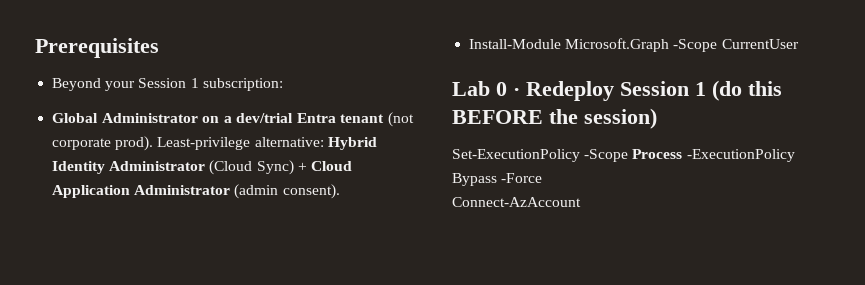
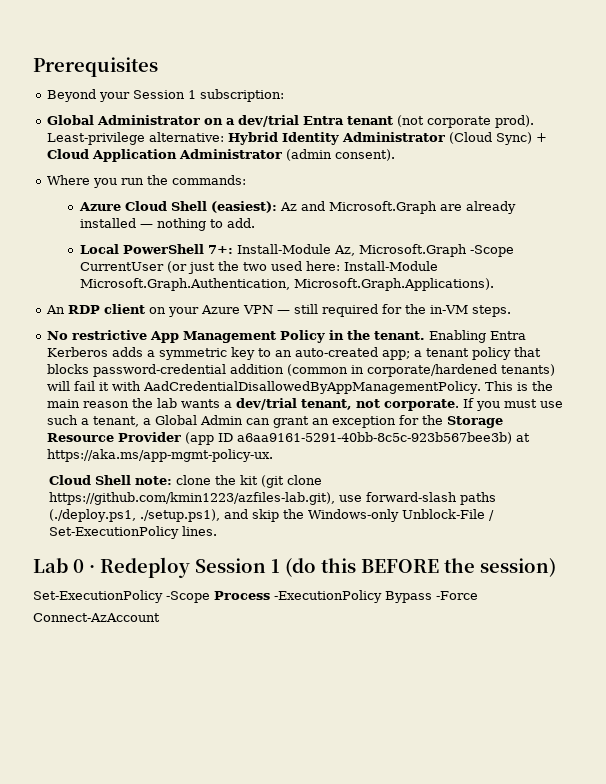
- Install-Module Microsoft.Graph -Scope CurrentUser
+ Where you run the commands:
+ Azure Cloud Shell (easiest): Az and Microsoft.Graph are already installed — nothing to add.
+ Local PowerShell 7+: Install-Module Az, Microsoft.Graph -Scope CurrentUser (or just the two used here: Install-Module Microsoft.Graph.Authentication, Microsoft.Graph.Applications).
+ An RDP client on your Azure VPN — still required for the in-VM steps.
+ No restrictive App Management Policy in the tenant. Enabling Entra Kerberos adds a symmetric key to an auto-created app; a tenant policy that blocks password-credential addition (common in corporate/hardened tenants) will fail it with AadCredentialDisallowedByAppManagementPolicy. This is the main reason the lab wants a dev/trial tenant, not corporate. If you must use such a tenant, a Global Admin can grant an exception for the Storage Resource Provider (app ID a6aa9161-5291-40bb-8c5c-923b567bee3b) at https://aka.ms/app-mgmt-policy-ux.
+ Cloud Shell note: clone the kit (git clone https://github.com/kmin1223/azfiles-lab.git), use forward-slash paths (./deploy.ps1, ./setup.ps1), and skip the Windows-only Unblock-File / Set-ExecutionPolicy lines.

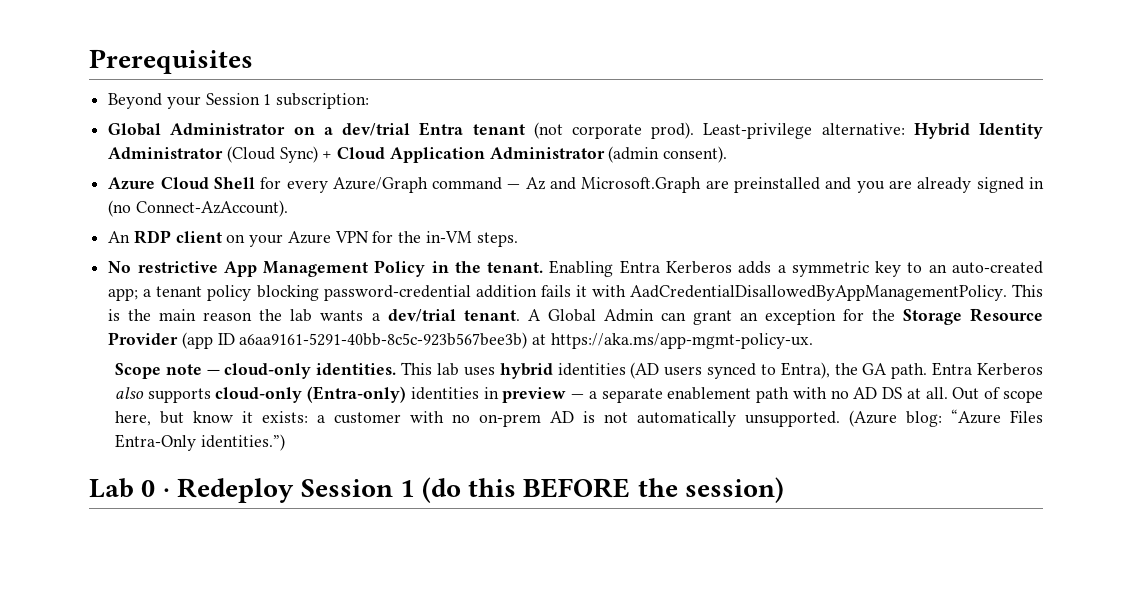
- Where you run the commands:
- Azure Cloud Shell (easiest): Az and Microsoft.Graph are already installed — nothing to add.
- Local PowerShell 7+: Install-Module Az, Microsoft.Graph -Scope CurrentUser (or just the two used here: Install-Module Microsoft.Graph.Authentication, Microsoft.Graph.Applications).
+ Azure Cloud Shell for every Azure/Graph command — Az and Microsoft.Graph are preinstalled and you are already signed in (no Connect-AzAccount).
- An RDP client on your Azure VPN — still required for the in-VM steps.
+ An RDP client on your Azure VPN for the in-VM steps.
- Enabling Entra Kerberos adds a symmetric key to an auto-created app; a tenant policy that blocks password-credential addition (common in corporate/hardened tenants) will fail it with AadCredentialDisallowedByAppManagementPolicy.
+ Enabling Entra Kerberos adds a symmetric key to an auto-created app; a tenant policy blocking password-credential addition fails it with AadCredentialDisallowedByAppManagementPolicy.
- This is the main reason the lab wants a dev/trial tenant, not corporate. If you must use such a tenant, a Global Admin can grant an exception for the Storage Resource Provider (app ID a6aa9161-5291-40bb-8c5c-923b567bee3b) at https://aka.ms/app-mgmt-policy-ux.
+ This is the main reason the lab wants a dev/trial tenant. A Global Admin can grant an exception for the Storage Resource Provider (app ID a6aa9161-5291-40bb-8c5c-923b567bee3b) at https://aka.ms/app-mgmt-policy-ux.
- Cloud Shell note: clone the kit (git clone https://github.com/kmin1223/azfiles-lab.git), use forward-slash paths (./deploy.ps1, ./setup.ps1), and skip the Windows-only Unblock-File / Set-ExecutionPolicy lines.
+ Scope note — cloud-only identities. This lab uses hybrid identities (AD users synced to Entra), the GA path. Entra Kerberos also supports cloud-only (Entra-only) identities in preview — a separate enablement path with no AD DS at all. Out of scope here, but know it exists: a customer with no on-prem AD is not automatically unsupported. (Azure blog: “Azure Files Entra-Only identities.”)
- Set-ExecutionPolicy -Scope Process -ExecutionPolicy Bypass -Force
- Connect-AzAccount

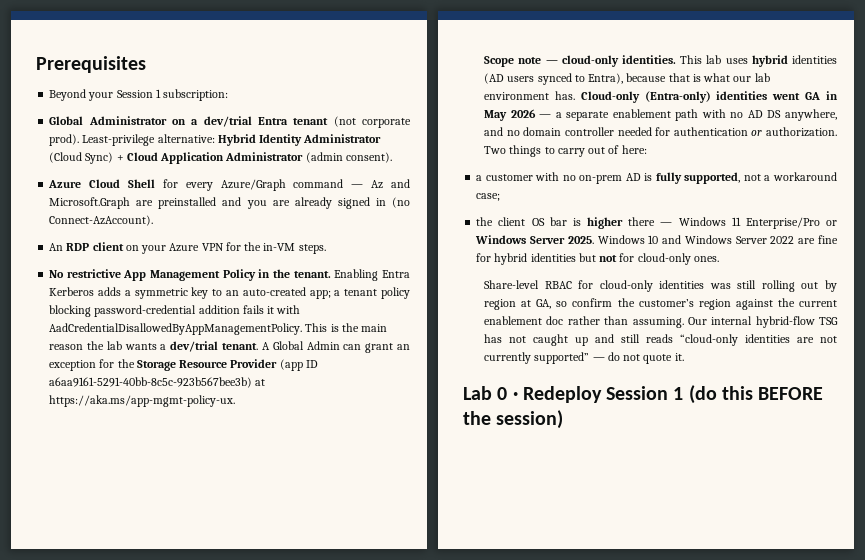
- This lab uses hybrid identities (AD users synced to Entra), the GA path. Entra Kerberos also supports cloud-only (Entra-only) identities in preview — a separate enablement path with no AD DS at all. Out of scope here, but know it exists: a customer with no on-prem AD is not automatically unsupported. (Azure blog: “Azure Files Entra-Only identities.”)
+ This lab uses hybrid identities (AD users synced to Entra), because that is what our lab environment has. Cloud-only (Entra-only) identities went GA in May 2026 — a separate enablement path with no AD DS anywhere, and no domain controller needed for authentication or authorization. Two things to carry out of here:
+ a customer with no on-prem AD is fully supported, not a workaround case;
+ the client OS bar is higher there — Windows 11 Enterprise/Pro or Windows Server 2025. Windows 10 and Windows Server 2022 are fine for hybrid identities but not for cloud-only ones.
+ Share-level RBAC for cloud-only identities was still rolling out by region at GA, so confirm the customer’s region against the current enablement doc rather than assuming. Our internal hybrid-flow TSG has not caught up and still reads “cloud-only identities are not currently supported” — do not quote it.

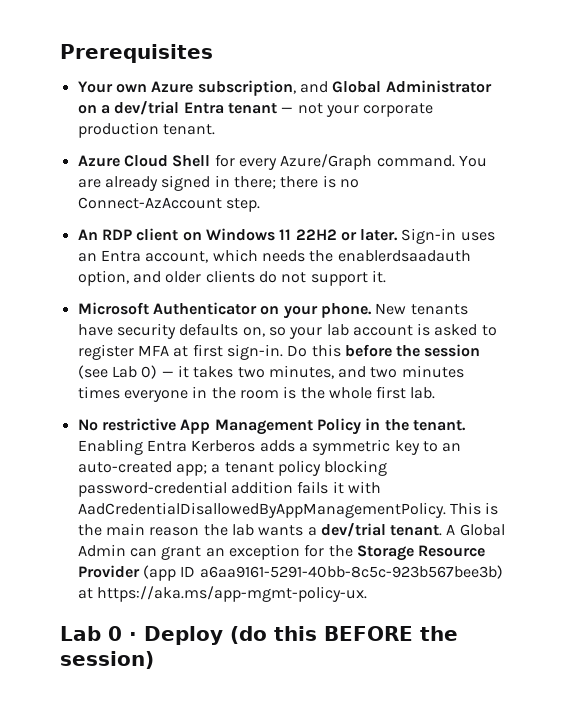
- Beyond your Session 1 subscription:
- Global Administrator on a dev/trial Entra tenant (not corporate prod). Least-privilege alternative: Hybrid Identity Administrator (Cloud Sync) + Cloud Application Administrator (admin consent).
+ Your own Azure subscription, and Global Administrator on a dev/trial Entra tenant — not your corporate production tenant.
- Azure Cloud Shell for every Azure/Graph command — Az and Microsoft.Graph are preinstalled and you are already signed in (no Connect-AzAccount).
- An RDP client on your Azure VPN for the in-VM steps.
+ Azure Cloud Shell for every Azure/Graph command. You are already signed in there; there is no Connect-AzAccount step.
+ An RDP client on Windows 11 22H2 or later. Sign-in uses an Entra account, which needs the enablerdsaadauth option, and older clients do not support it.
+ Microsoft Authenticator on your phone. New tenants have security defaults on, so your lab account is asked to register MFA at first sign-in. Do this before the session (see Lab 0) — it takes two minutes, and two minutes times everyone in the room is the whole first lab.
- Scope note — cloud-only identities. This lab uses hybrid identities (AD users synced to Entra), because that is what our lab environment has. Cloud-only (Entra-only) identities went GA in May 2026 — a separate enablement path with no AD DS anywhere, and no domain controller needed for authentication or authorization. Two things to carry out of here:
- a customer with no on-prem AD is fully supported, not a workaround case;
- the client OS bar is higher there — Windows 11 Enterprise/Pro or Windows Server 2025. Windows 10 and Windows Server 2022 are fine for hybrid identities but not for cloud-only ones.
- Share-level RBAC for cloud-only identities was still rolling out by region at GA, so confirm the customer’s region against the current enablement doc rather than assuming. Our internal hybrid-flow TSG has not caught up and still reads “cloud-only identities are not currently supported” — do not quote it.
- Lab 0 · Redeploy Session 1 (do this BEFORE the session)
+ Lab 0 · Deploy (do this BEFORE the session)

